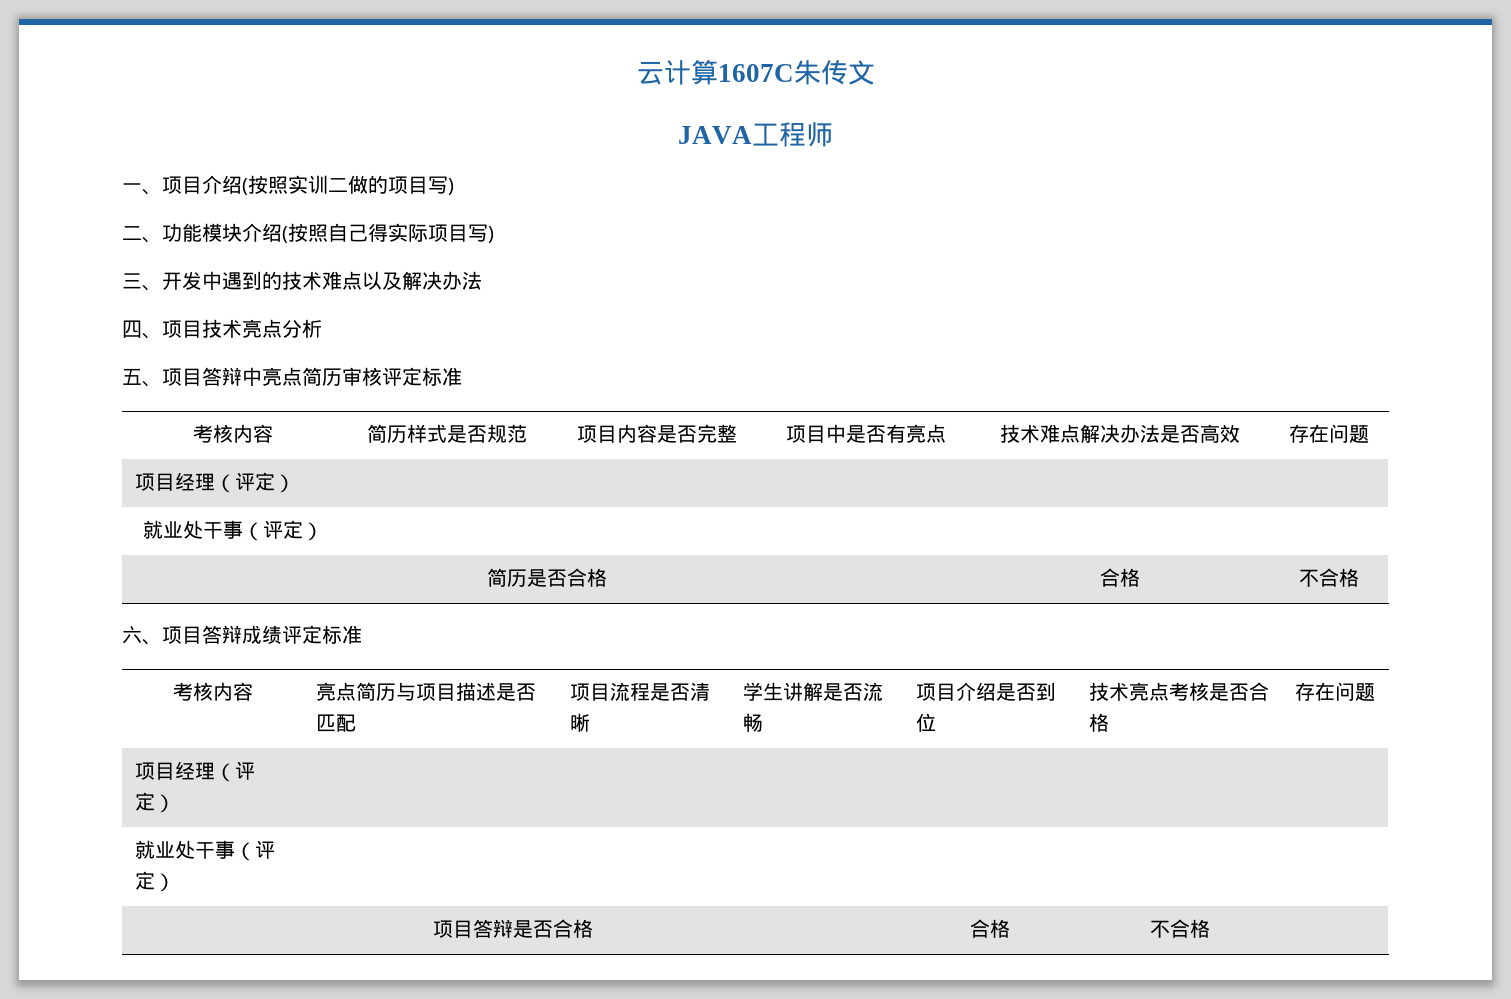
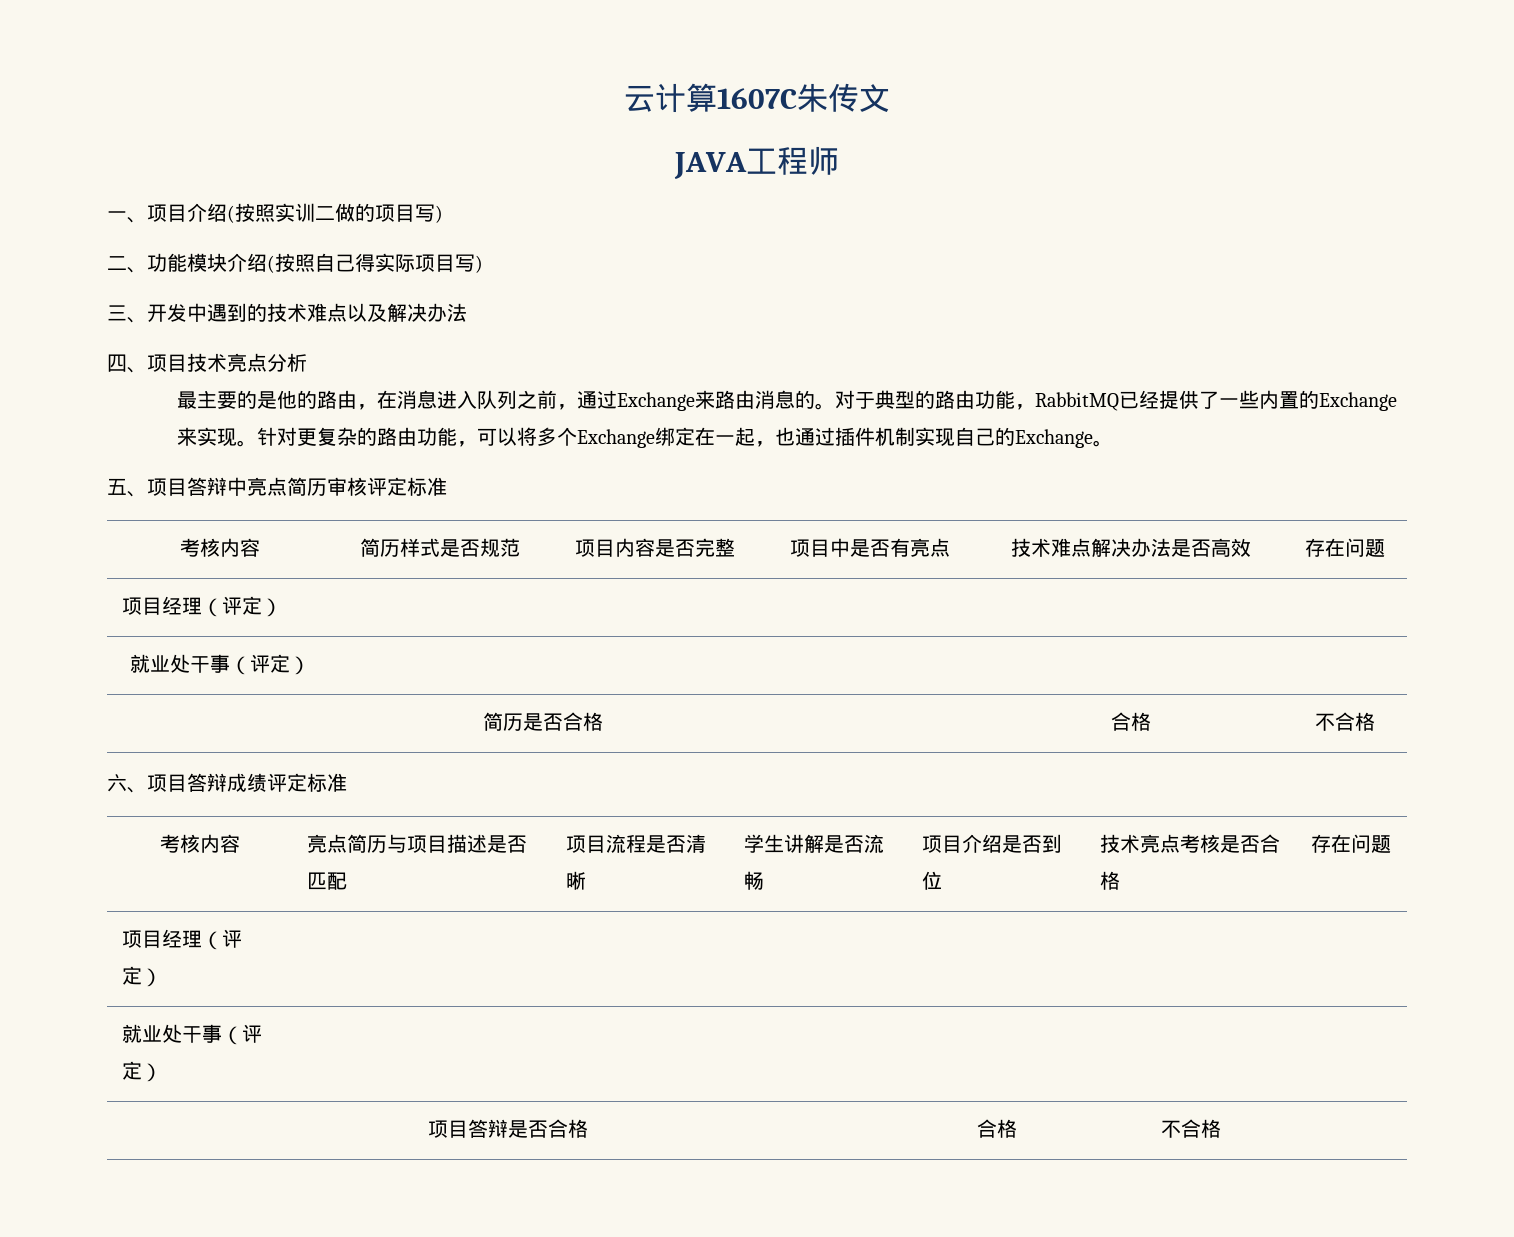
+ 最主要的是他的路由，在消息进入队列之前，通过Exchange来路由消息的。对于典型的路由功能，RabbitMQ已经提供了一些内置的Exchange来实现。针对更复杂的路由功能，可以将多个Exchange绑定在一起，也通过插件机制实现自己的Exchange。

